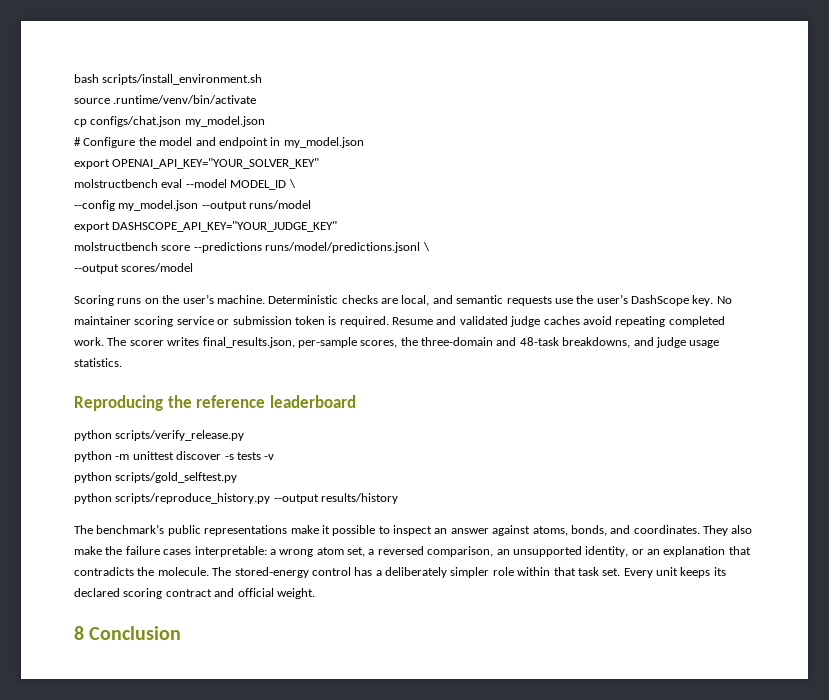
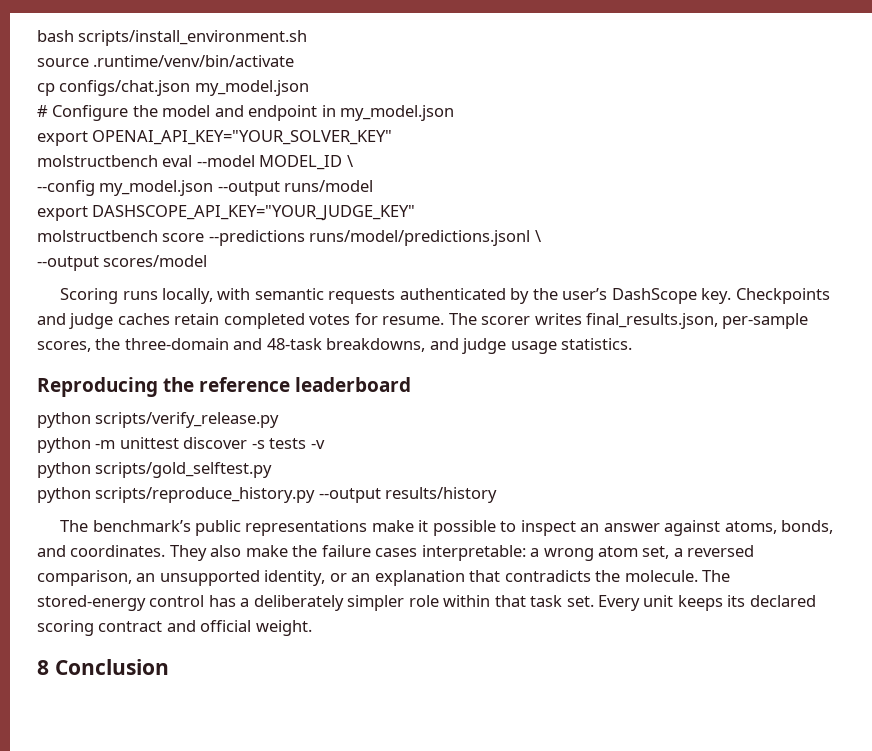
- Scoring runs on the user’s machine. Deterministic checks are local, and semantic requests use the user’s DashScope key. No maintainer scoring service or submission token is required. Resume and validated judge caches avoid repeating completed work.
+ Scoring runs locally, with semantic requests authenticated by the user’s DashScope key. Checkpoints and judge caches retain completed votes for resume.

